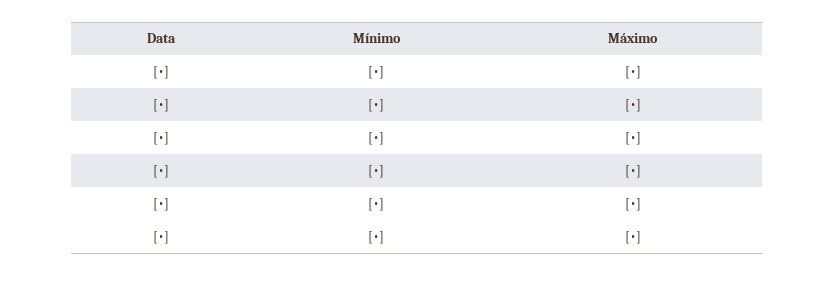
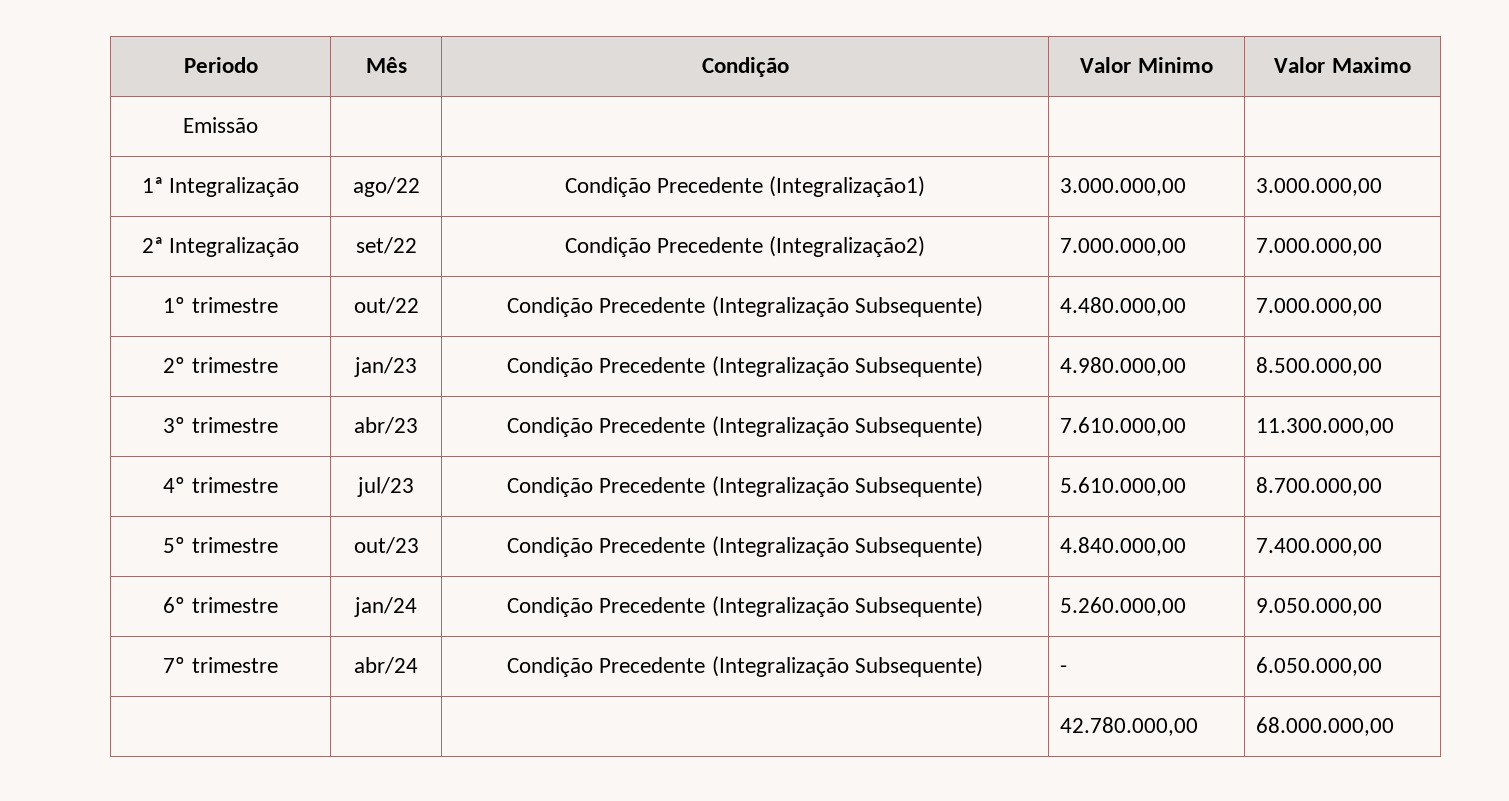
- Data | Mínimo | Máximo
- [•] | [•] | [•]
- [•] | [•] | [•]
- [•] | [•] | [•]
- [•] | [•] | [•]
- [•] | [•] | [•]
- [•] | [•] | [•]
+ Periodo | Mês | Condição | Valor Minimo | Valor Maximo
+ Emissão | | | |
+ 1ª Integralização | ago/22 | Condição Precedente (Integralização1) | 3.000.000,00 | 3.000.000,00
+ 2ª Integralização | set/22 | Condição Precedente (Integralização2) | 7.000.000,00 | 7.000.000,00
+ 1º trimestre | out/22 | Condição Precedente (Integralização Subsequente) | 4.480.000,00 | 7.000.000,00
+ 2º trimestre | jan/23 | Condição Precedente (Integralização Subsequente) | 4.980.000,00 | 8.500.000,00
+ 3º trimestre | abr/23 | Condição Precedente (Integralização Subsequente) | 7.610.000,00 | 11.300.000,00
+ 4º trimestre | jul/23 | Condição Precedente (Integralização Subsequente) | 5.610.000,00 | 8.700.000,00
+ 5º trimestre | out/23 | Condição Precedente (Integralização Subsequente) | 4.840.000,00 | 7.400.000,00
+ 6º trimestre | jan/24 | Condição Precedente (Integralização Subsequente) | 5.260.000,00 | 9.050.000,00
+ 7º trimestre | abr/24 | Condição Precedente (Integralização Subsequente) | - | 6.050.000,00
+ | | | 42.780.000,00 | 68.000.000,00

